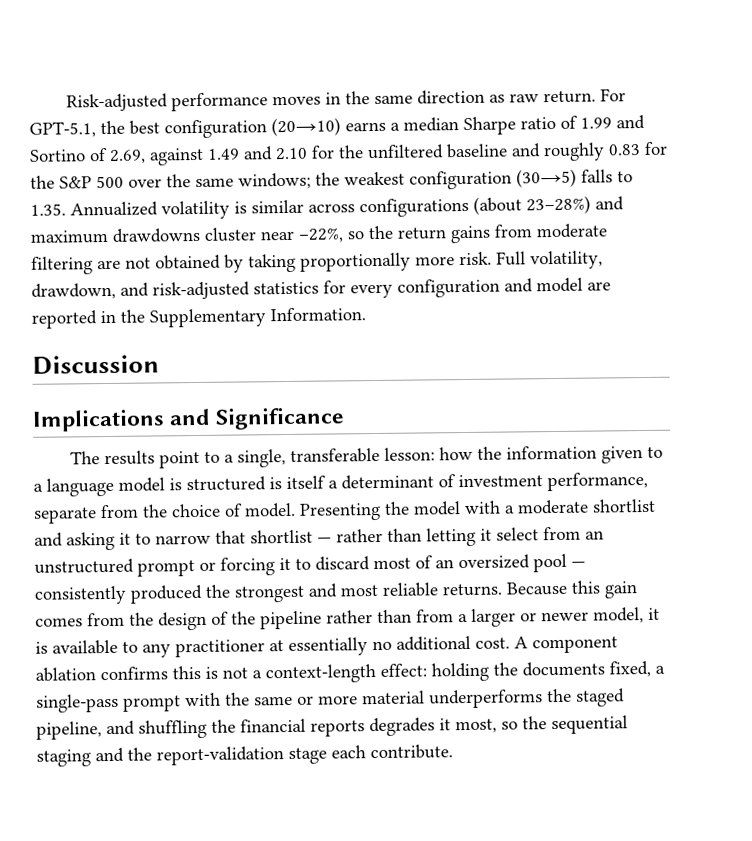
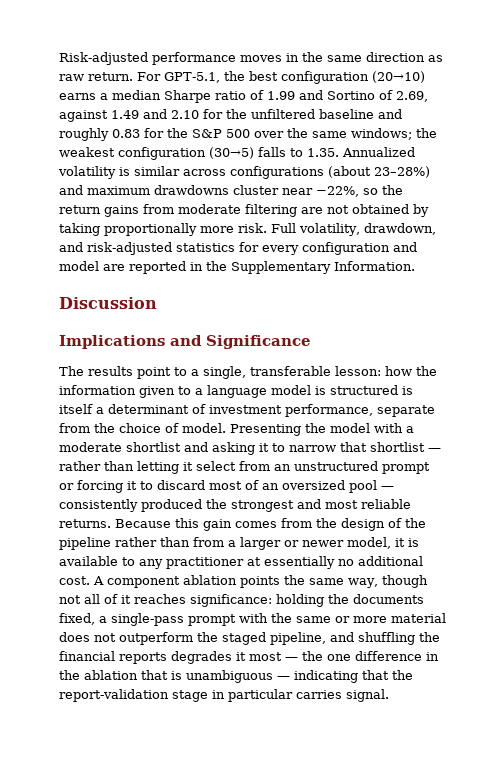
- A component ablation confirms this is not a context-length effect: holding the documents fixed, a single-pass prompt with the same or more material underperforms the staged pipeline, and shuffling the financial reports degrades it most, so the sequential staging and the report-validation stage each contribute.
+ A component ablation points the same way, though not all of it reaches significance: holding the documents fixed, a single-pass prompt with the same or more material does not outperform the staged pipeline, and shuffling the financial reports degrades it most — the one difference in the ablation that is unambiguous — indicating that the report-validation stage in particular carries signal.

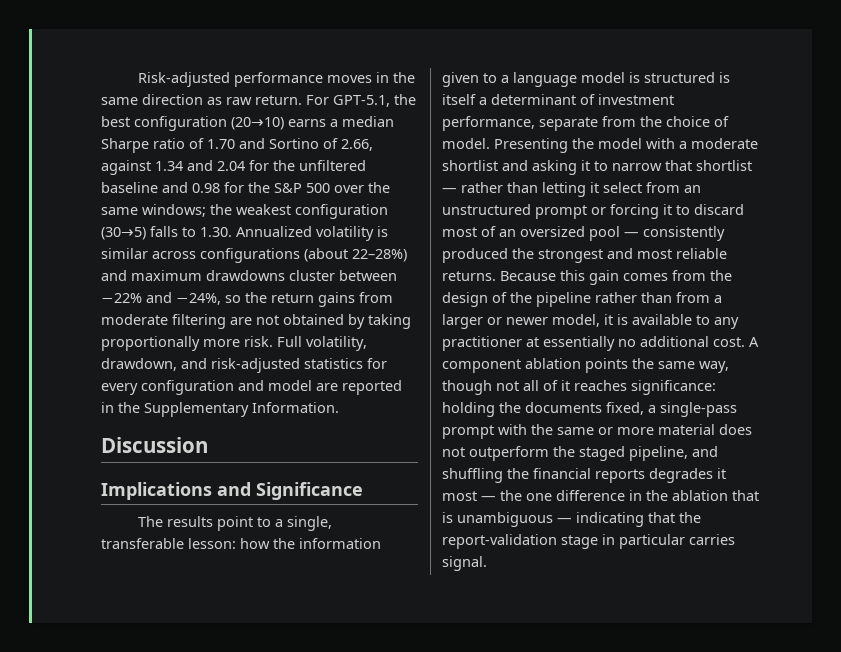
- For GPT-5.1, the best configuration (20→10) earns a median Sharpe ratio of 1.99 and Sortino of 2.69, against 1.49 and 2.10 for the unfiltered baseline and roughly 0.83 for the S&P 500 over the same windows; the weakest configuration (30→5) falls to 1.35. Annualized volatility is similar across configurations (about 23–28%) and maximum drawdowns cluster near −22%, so the return gains from moderate filtering are not obtained by taking proportionally more risk.
+ For GPT-5.1, the best configuration (20→10) earns a median Sharpe ratio of 1.70 and Sortino of 2.66, against 1.34 and 2.04 for the unfiltered baseline and 0.98 for the S&P 500 over the same windows; the weakest configuration (30→5) falls to 1.30. Annualized volatility is similar across configurations (about 22–28%) and maximum drawdowns cluster between −22% and −24%, so the return gains from moderate filtering are not obtained by taking proportionally more risk.

